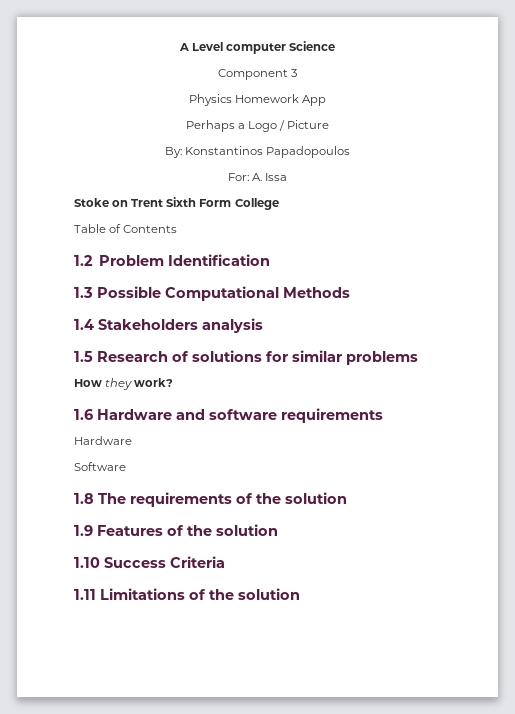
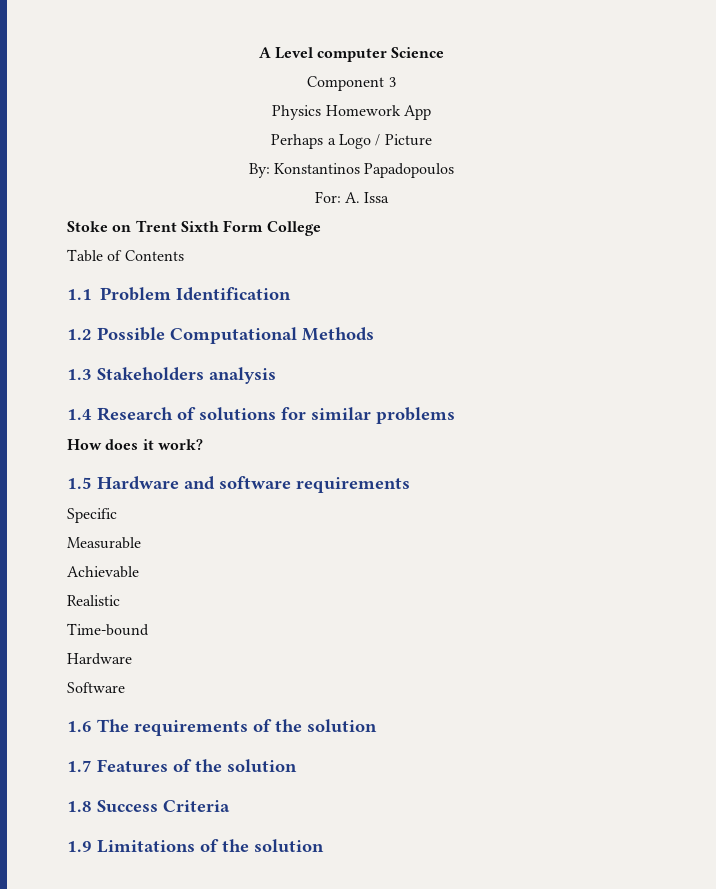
- 1.2 Problem Identification
+ 1.1 Problem Identification
- 1.3 Possible Computational Methods
+ 1.2 Possible Computational Methods
- 1.4 Stakeholders analysis
+ 1.3 Stakeholders analysis
- 1.5 Research of solutions for similar problems
+ 1.4 Research of solutions for similar problems
- How they work?
+ How does it work?
- 1.6 Hardware and software requirements
+ 1.5 Hardware and software requirements
+ Specific
+ Measurable
+ Achievable
+ Realistic
+ Time-bound
- 1.8 The requirements of the solution
+ 1.6 The requirements of the solution
- 1.9 Features of the solution
+ 1.7 Features of the solution
- 1.10 Success Criteria
+ 1.8 Success Criteria
- 1.11 Limitations of the solution
+ 1.9 Limitations of the solution

